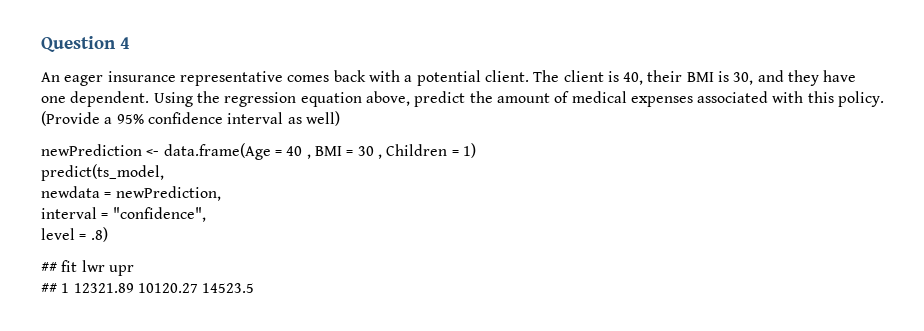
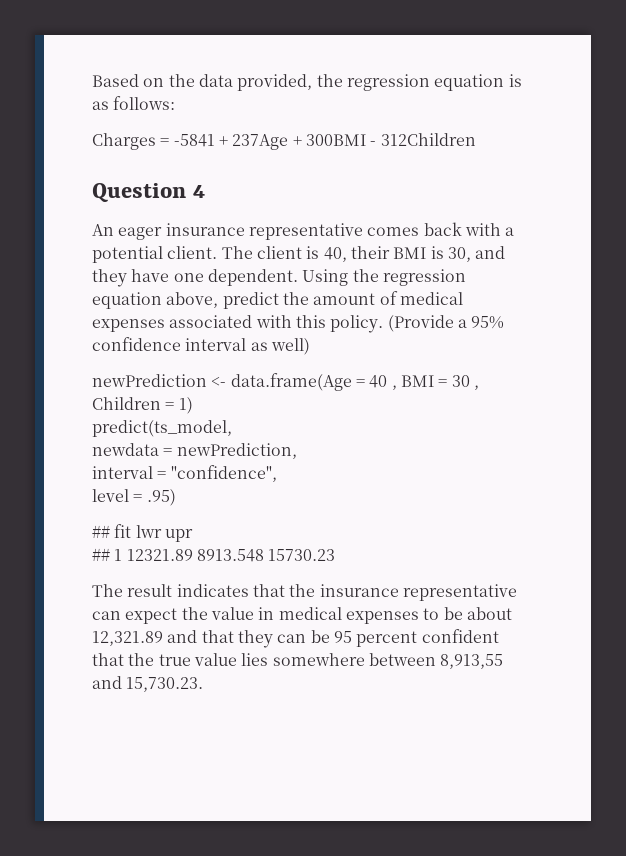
+ Based on the data provided, the regression equation is as follows:
+ Charges = -5841 + 237Age + 300BMI - 312Children
- level = .8)
+ level = .95)
- ## 1 12321.89 10120.27 14523.5
+ ## 1 12321.89 8913.548 15730.23
+ The result indicates that the insurance representative can expect the value in medical expenses to be about 12,321.89 and that they can be 95 percent confident that the true value lies somewhere between 8,913,55 and 15,730.23.

